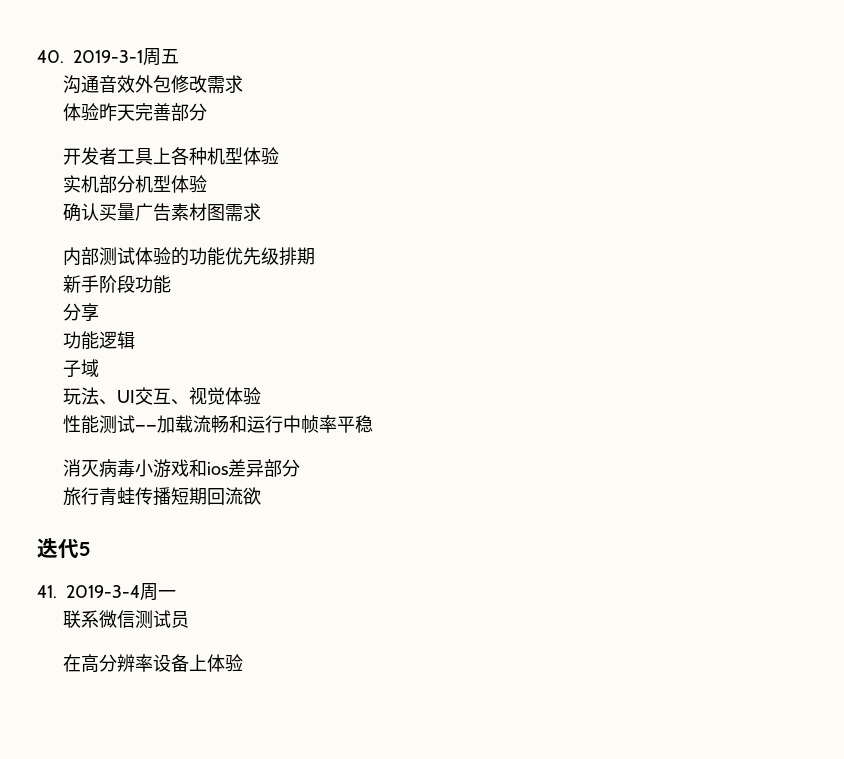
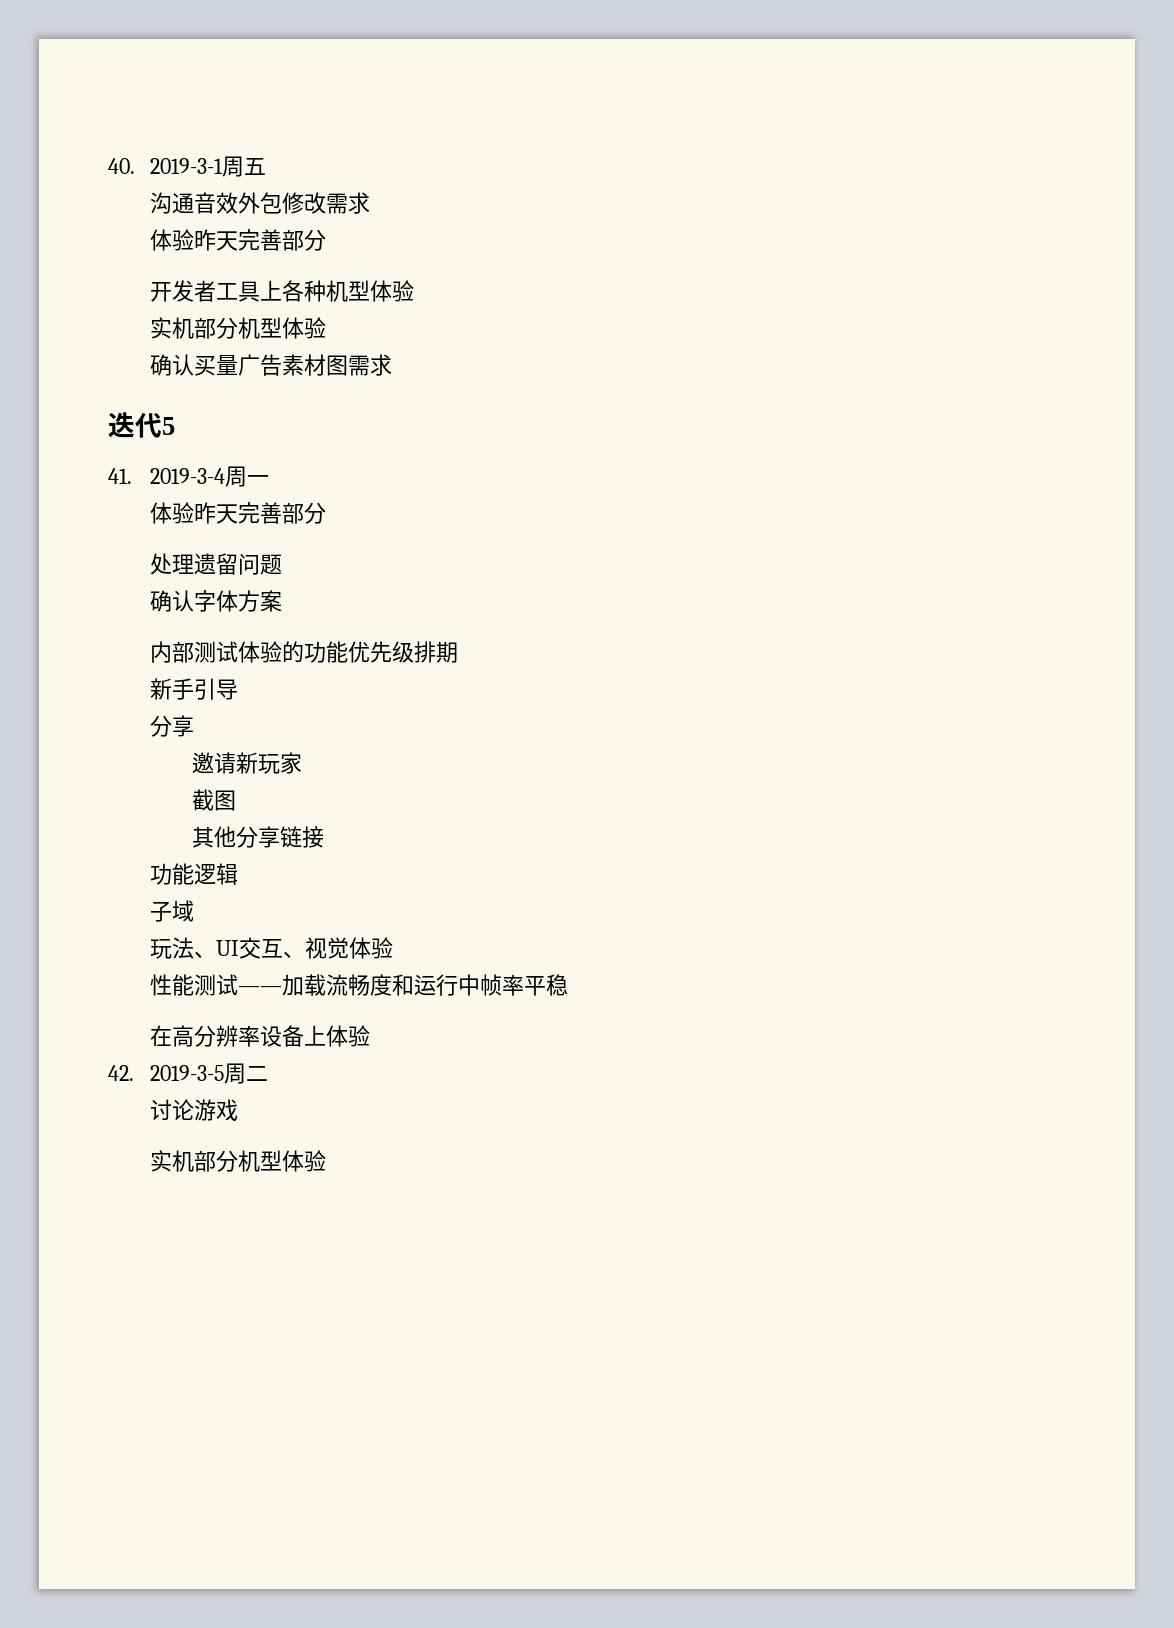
+ 迭代5
+ 41. 2019-3-4周一
+ 体验昨天完善部分
+ 处理遗留问题
+ 确认字体方案
- 新手阶段功能
+ 新手引导
  分享
+ 邀请新玩家
+ 截图
+ 其他分享链接
- 性能测试——加载流畅和运行中帧率平稳
+ 性能测试——加载流畅度和运行中帧率平稳
- 消灭病毒小游戏和ios差异部分
- 旅行青蛙传播短期回流欲
- 迭代5
- 41. 2019-3-4周一
- 联系微信测试员
+ 42. 2019-3-5周二
+ 讨论游戏
+ 实机部分机型体验

